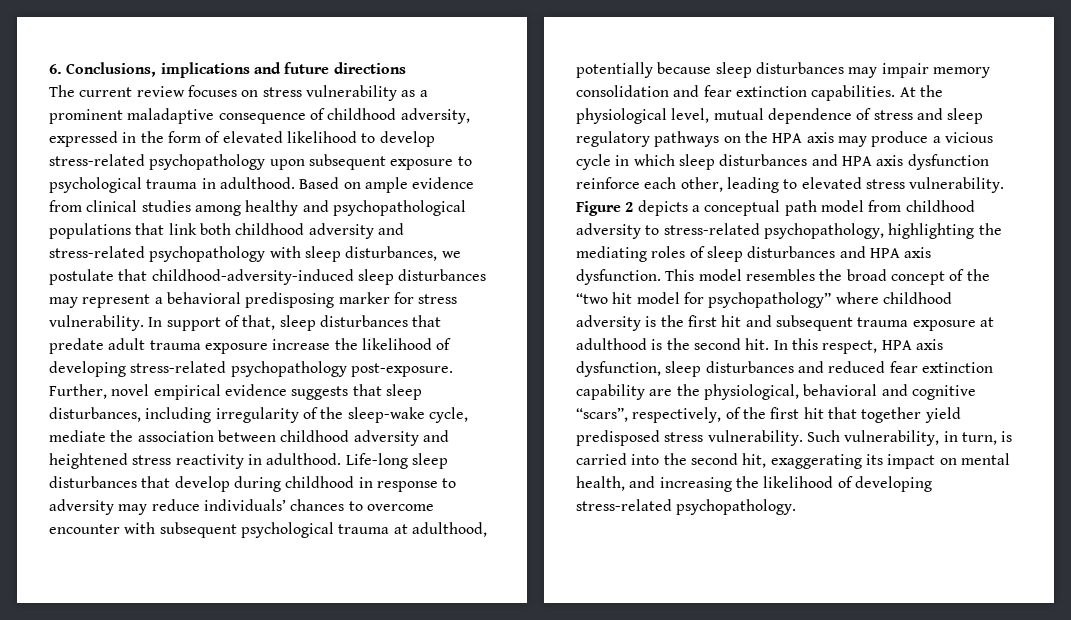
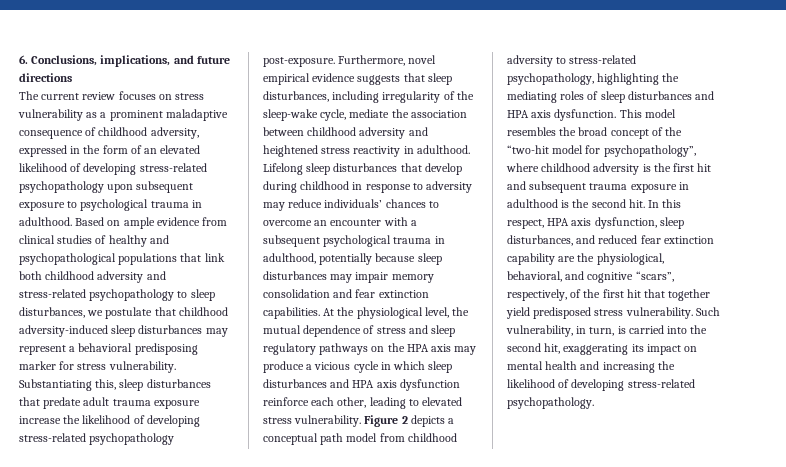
- 6. Conclusions, implications and future directions
+ 6. Conclusions, implications, and future directions
- The current review focuses on stress vulnerability as a prominent maladaptive consequence of childhood adversity, expressed in the form of elevated likelihood to develop stress-related psychopathology upon subsequent exposure to psychological trauma in adulthood.
+ The current review focuses on stress vulnerability as a prominent maladaptive consequence of childhood adversity, expressed in the form of an elevated likelihood of developing stress-related psychopathology upon subsequent exposure to psychological trauma in adulthood.
- Based on ample evidence from clinical studies among healthy and psychopathological populations that link both childhood adversity and stress-related psychopathology with sleep disturbances, we postulate that childhood-adversity-induced sleep disturbances may represent a behavioral predisposing marker for stress vulnerability.
+ Based on ample evidence from clinical studies of healthy and psychopathological populations that link both childhood adversity and stress-related psychopathology to sleep disturbances, we postulate that childhood adversity-induced sleep disturbances may represent a behavioral predisposing marker for stress vulnerability.
- In support of that, sleep disturbances that predate adult trauma exposure increase the likelihood of developing stress-related psychopathology post-exposure.
+ Substantiating this, sleep disturbances that predate adult trauma exposure increase the likelihood of developing stress-related psychopathology post-exposure.
- Further, novel empirical evidence suggests that sleep disturbances, including irregularity of the sleep-wake cycle, mediate the association between childhood adversity and heightened stress reactivity in adulthood.
+ Furthermore, novel empirical evidence suggests that sleep disturbances, including irregularity of the sleep-wake cycle, mediate the association between childhood adversity and heightened stress reactivity in adulthood.
- Life-long sleep disturbances that develop during childhood in response to adversity may reduce individuals’ chances to overcome encounter with subsequent psychological trauma at adulthood, potentially because sleep disturbances may impair memory consolidation and fear extinction capabilities.
+ Lifelong sleep disturbances that develop during childhood in response to adversity may reduce individuals’ chances to overcome an encounter with a subsequent psychological trauma in adulthood, potentially because sleep disturbances may impair memory consolidation and fear extinction capabilities.
- At the physiological level, mutual dependence of stress and sleep regulatory pathways on the HPA axis may produce a vicious cycle in which sleep disturbances and HPA axis dysfunction reinforce each other, leading to elevated stress vulnerability.
+ At the physiological level, the mutual dependence of stress and sleep regulatory pathways on the HPA axis may produce a vicious cycle in which sleep disturbances and HPA axis dysfunction reinforce each other, leading to elevated stress vulnerability.
- This model resembles the broad concept of the “two hit model for psychopathology” where childhood adversity is the first hit and subsequent trauma exposure at adulthood is the second hit.
+ This model resembles the broad concept of the “two-hit model for psychopathology”, where childhood adversity is the first hit and subsequent trauma exposure in adulthood is the second hit.
- In this respect, HPA axis dysfunction, sleep disturbances and reduced fear extinction capability are the physiological, behavioral and cognitive “scars”, respectively, of the first hit that together yield predisposed stress vulnerability.
+ In this respect, HPA axis dysfunction, sleep disturbances, and reduced fear extinction capability are the physiological, behavioral, and cognitive “scars”, respectively, of the first hit that together yield predisposed stress vulnerability.
- Such vulnerability, in turn, is carried into the second hit, exaggerating its impact on mental health, and increasing the likelihood of developing stress-related psychopathology.
+ Such vulnerability, in turn, is carried into the second hit, exaggerating its impact on mental health and increasing the likelihood of developing stress-related psychopathology.

